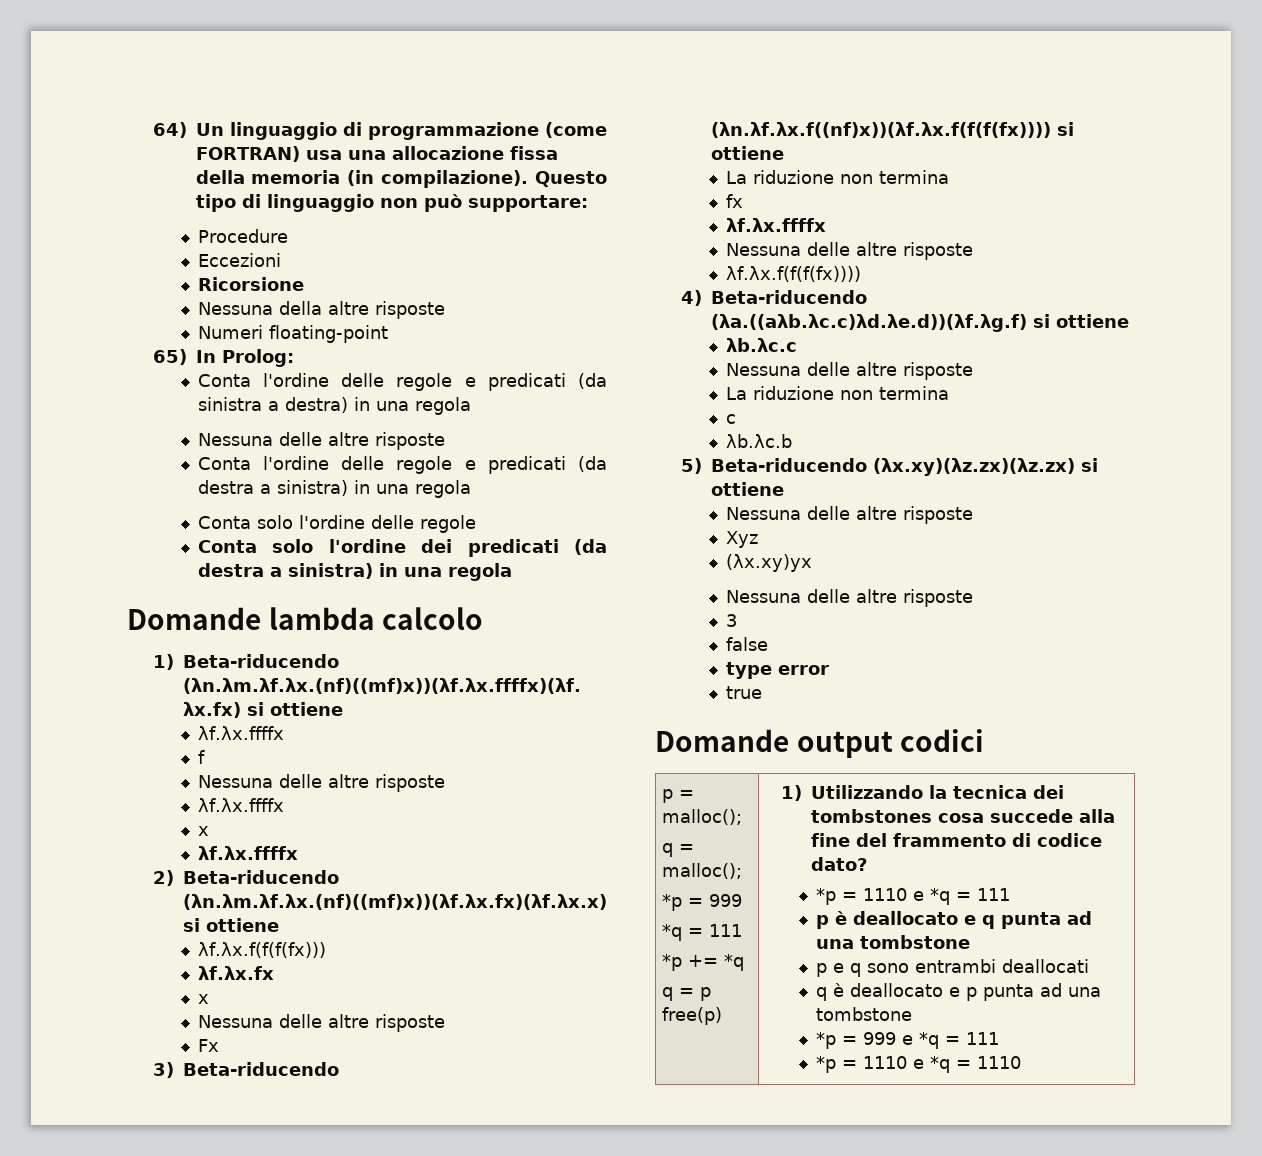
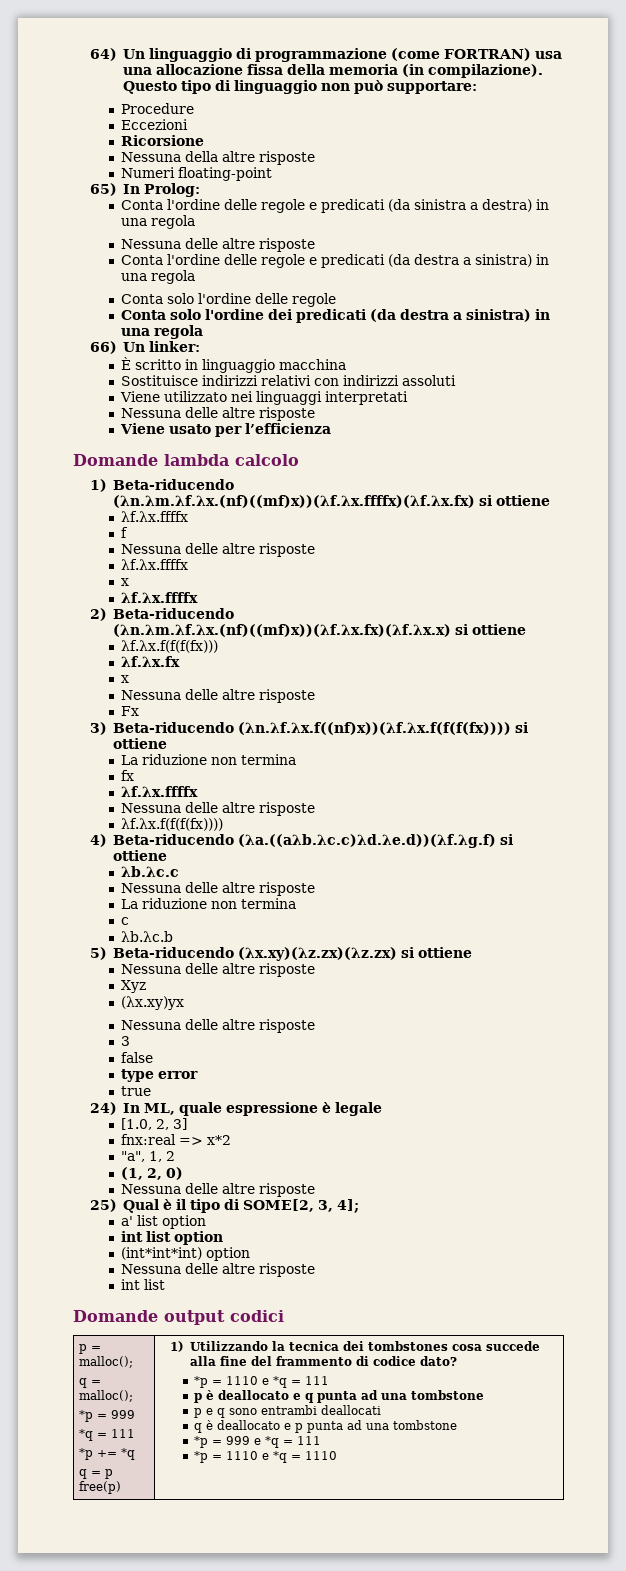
+ 66) Un linker:
+ È scritto in linguaggio macchina
+ Sostituisce indirizzi relativi con indirizzi assoluti
+ Viene utilizzato nei linguaggi interpretati
+ Nessuna delle altre risposte
+ Viene usato per l’efficienza
+ 24) In ML, quale espressione è legale
+ [1.0, 2, 3]
+ fnx:real => x*2
+ "a", 1, 2
+ (1, 2, 0)
+ Nessuna delle altre risposte
+ 25) Qual è il tipo di SOME[2, 3, 4];
+ a' list option
+ int list option
+ (int*int*int) option
+ Nessuna delle altre risposte
+ int list

